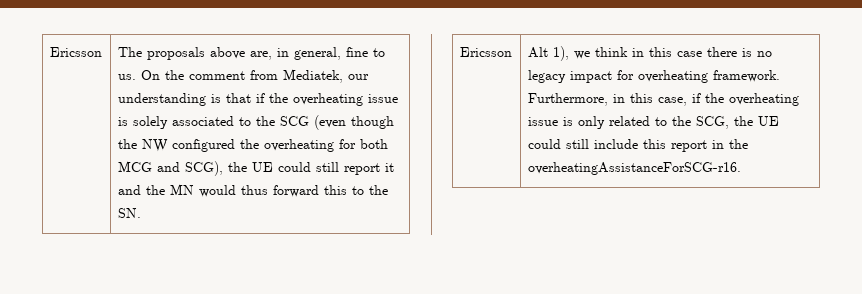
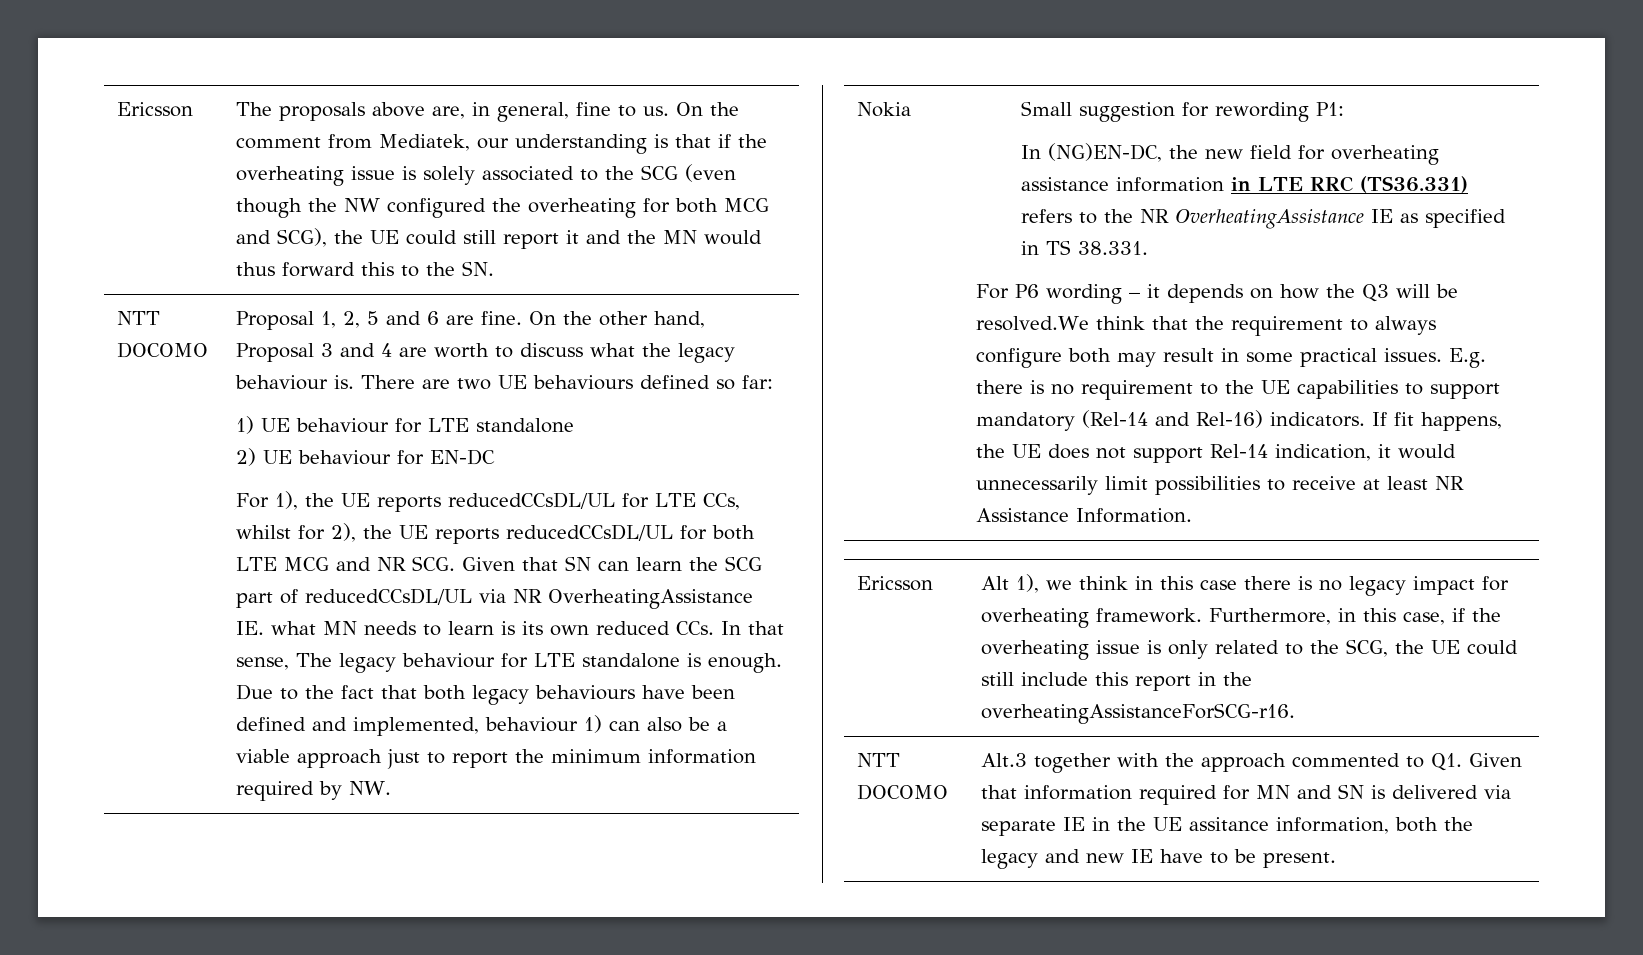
+ NTT DOCOMO | Proposal 1, 2, 5 and 6 are fine. On the other hand, Proposal 3 and 4 are worth to discuss what the legacy behaviour is. There are two UE behaviours defined so far:
+ 1) UE behaviour for LTE standalone
+ 2) UE behaviour for EN-DC
+ For 1), the UE reports reducedCCsDL/UL for LTE CCs, whilst for 2), the UE reports reducedCCsDL/UL for both LTE MCG and NR SCG. Given that SN can learn the SCG part of reducedCCsDL/UL via NR OverheatingAssistance IE. what MN needs to learn is its own reduced CCs. In that sense, The legacy behaviour for LTE standalone is enough. Due to the fact that both legacy behaviours have been defined and implemented, behaviour 1) can also be a viable approach just to report the minimum information required by NW.
+ Nokia | Small suggestion for rewording P1:
+ In (NG)EN-DC, the new field for overheating assistance information in LTE RRC (TS36.331) refers to the NR OverheatingAssistance IE as specified in TS 38.331.
+ For P6 wording – it depends on how the Q3 will be resolved.We think that the requirement to always configure both may result in some practical issues. E.g. there is no requirement to the UE capabilities to support mandatory (Rel-14 and Rel-16) indicators. If fit happens, the UE does not support Rel-14 indication, it would unnecessarily limit possibilities to receive at least NR Assistance Information.
+ NTT DOCOMO | Alt.3 together with the approach commented to Q1. Given that information required for MN and SN is delivered via separate IE in the UE assitance information, both the legacy and new IE have to be present.

